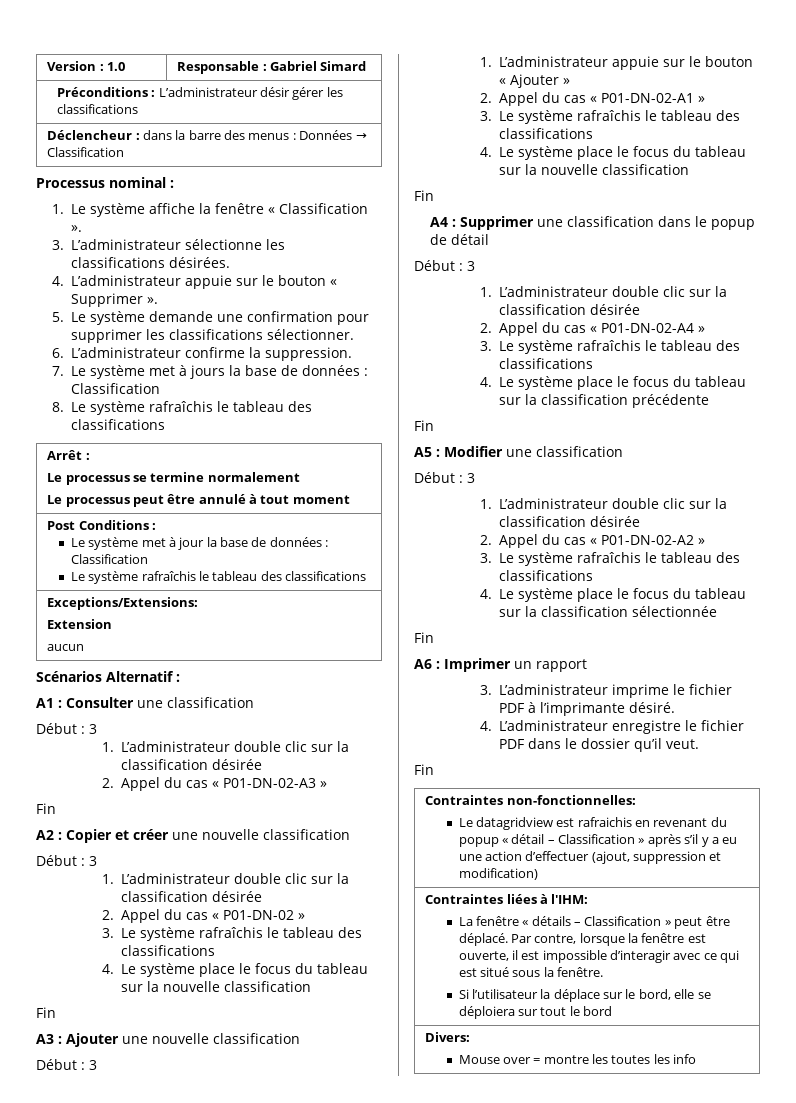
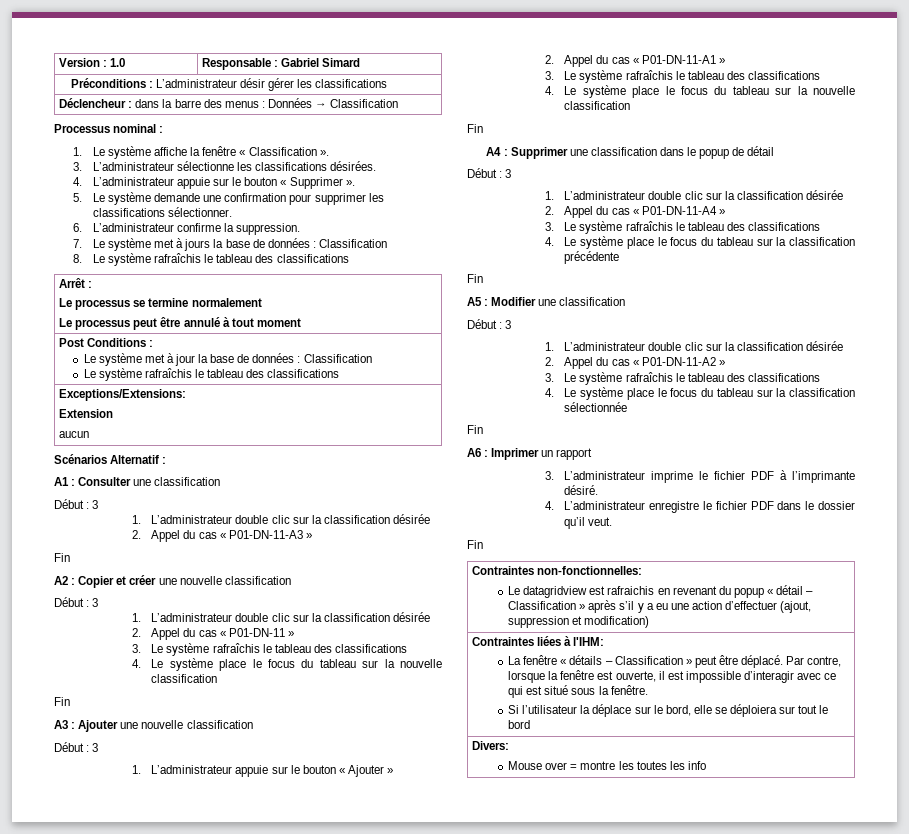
- 2. Appel du cas « P01-DN-02-A3 »
+ 2. Appel du cas « P01-DN-11-A3 »
- 2. Appel du cas « P01-DN-02 »
+ 2. Appel du cas « P01-DN-11 »
- 2. Appel du cas « P01-DN-02-A1 »
+ 2. Appel du cas « P01-DN-11-A1 »
- 2. Appel du cas « P01-DN-02-A4 »
+ 2. Appel du cas « P01-DN-11-A4 »
- 2. Appel du cas « P01-DN-02-A2 »
+ 2. Appel du cas « P01-DN-11-A2 »

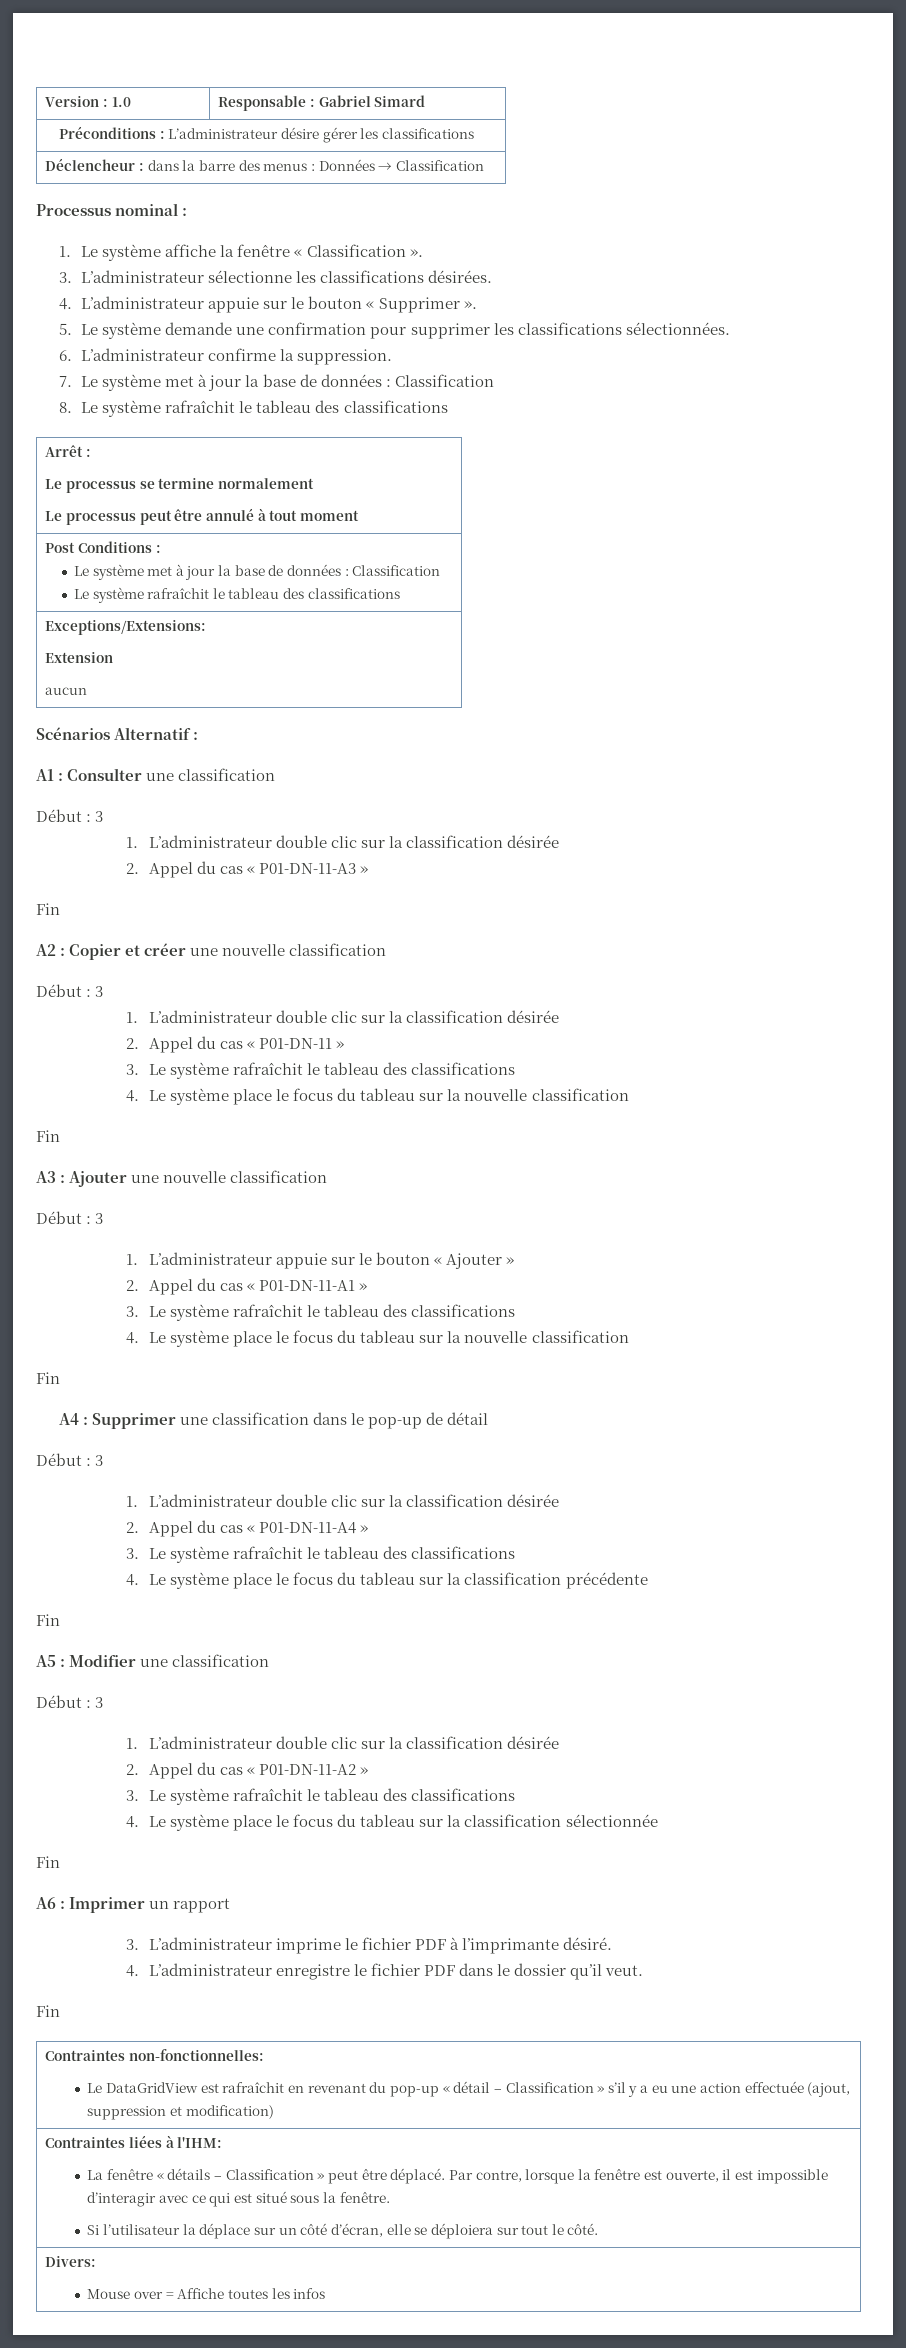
- Préconditions : L’administrateur désir gérer les classifications
+ Préconditions : L’administrateur désire gérer les classifications
- 5. Le système demande une confirmation pour supprimer les classifications sélectionner.
+ 5. Le système demande une confirmation pour supprimer les classifications sélectionnées.
- 7. Le système met à jours la base de données : Classification
+ 7. Le système met à jour la base de données : Classification
- 8. Le système rafraîchis le tableau des classifications
+ 8. Le système rafraîchit le tableau des classifications
  Post Conditions :
  Le système met à jour la base de données : Classification
- Le système rafraîchis le tableau des classifications
+ Le système rafraîchit le tableau des classifications
  2. Appel du cas « P01-DN-11 »
- 3. Le système rafraîchis le tableau des classifications
+ 3. Le système rafraîchit le tableau des classifications
  2. Appel du cas « P01-DN-11-A1 »
- 3. Le système rafraîchis le tableau des classifications
+ 3. Le système rafraîchit le tableau des classifications
- A4 : Supprimer une classification dans le popup de détail
+ A4 : Supprimer une classification dans le pop-up de détail
  2. Appel du cas « P01-DN-11-A4 »
- 3. Le système rafraîchis le tableau des classifications
+ 3. Le système rafraîchit le tableau des classifications
  2. Appel du cas « P01-DN-11-A2 »
- 3. Le système rafraîchis le tableau des classifications
+ 3. Le système rafraîchit le tableau des classifications
  Contraintes non-fonctionnelles:
- Le datagridview est rafraichis en revenant du popup « détail – Classification » après s’il y a eu une action d’effectuer (ajout, suppression et modification)
+ Le DataGridView est rafraîchit en revenant du pop-up « détail – Classification » s’il y a eu une action effectuée (ajout, suppression et modification)
- Si l’utilisateur la déplace sur le bord, elle se déploiera sur tout le bord
+ Si l’utilisateur la déplace sur un côté d’écran, elle se déploiera sur tout le côté.
  Divers:
- Mouse over = montre les toutes les info
+ Mouse over = Affiche toutes les infos

